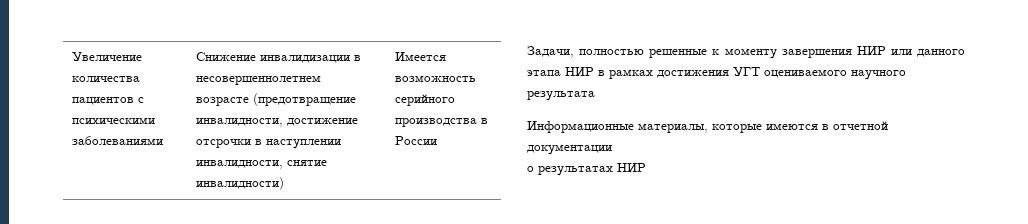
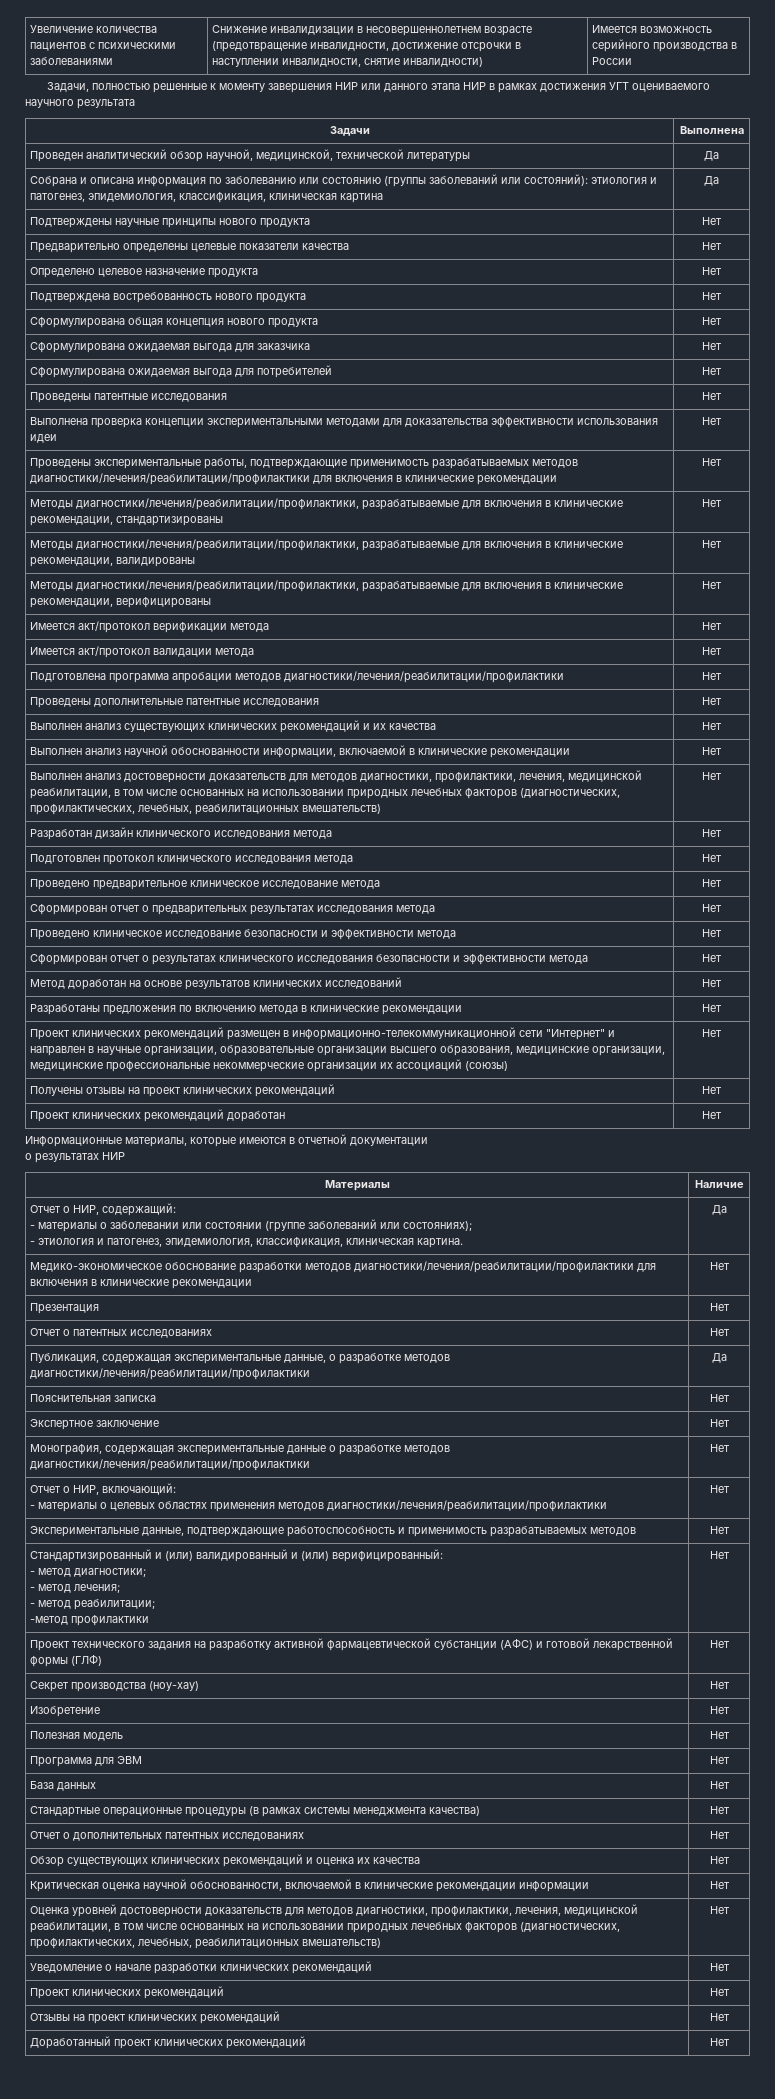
+ Задачи | Выполнена
+ Проведен аналитический обзор научной, медицинской, технической литературы | Да
+ Собрана и описана информация по заболеванию или состоянию (группы заболеваний или состояний): этиология и патогенез, эпидемиология, классификация, клиническая картина | Да
+ Подтверждены научные принципы нового продукта | Нет
+ Предварительно определены целевые показатели качества | Нет
+ Определено целевое назначение продукта | Нет
+ Подтверждена востребованность нового продукта | Нет
+ Сформулирована общая концепция нового продукта | Нет
+ Сформулирована ожидаемая выгода для заказчика | Нет
+ Сформулирована ожидаемая выгода для потребителей | Нет
+ Проведены патентные исследования | Нет
+ Выполнена проверка концепции экспериментальными методами для доказательства эффективности использования идеи | Нет
+ Проведены экспериментальные работы, подтверждающие применимость разрабатываемых методов диагностики/лечения/реабилитации/профилактики для включения в клинические рекомендации | Нет
+ Методы диагностики/лечения/реабилитации/профилактики, разрабатываемые для включения в клинические рекомендации, стандартизированы | Нет
+ Методы диагностики/лечения/реабилитации/профилактики, разрабатываемые для включения в клинические рекомендации, валидированы | Нет
+ Методы диагностики/лечения/реабилитации/профилактики, разрабатываемые для включения в клинические рекомендации, верифицированы | Нет
+ Имеется акт/протокол верификации метода | Нет
+ Имеется акт/протокол валидации метода | Нет
+ Подготовлена программа апробации методов диагностики/лечения/реабилитации/профилактики | Нет
+ Проведены дополнительные патентные исследования | Нет
+ Выполнен анализ существующих клинических рекомендаций и их качества | Нет
+ Выполнен анализ научной обоснованности информации, включаемой в клинические рекомендации | Нет
+ Выполнен анализ достоверности доказательств для методов диагностики, профилактики, лечения, медицинской реабилитации, в том числе основанных на использовании природных лечебных факторов (диагностических, профилактических, лечебных, реабилитационных вмешательств) | Нет
+ Разработан дизайн клинического исследования метода | Нет
+ Подготовлен протокол клинического исследования метода | Нет
+ Проведено предварительное клиническое исследование метода | Нет
+ Сформирован отчет о предварительных результатах исследования метода | Нет
+ Проведено клиническое исследование безопасности и эффективности метода | Нет
+ Сформирован отчет о результатах клинического исследования безопасности и эффективности метода | Нет
+ Метод доработан на основе результатов клинических исследований | Нет
+ Разработаны предложения по включению метода в клинические рекомендации | Нет
+ Проект клинических рекомендаций размещен в информационно-телекоммуникационной сети "Интернет" и направлен в научные организации, образовательные организации высшего образования, медицинские организации, медицинские профессиональные некоммерческие организации их ассоциаций (союзы) | Нет
+ Получены отзывы на проект клинических рекомендаций | Нет
+ Проект клинических рекомендаций доработан | Нет
+ Материалы | Наличие
+ Отчет о НИР, содержащий:
+ - материалы о заболевании или состоянии (группе заболеваний или состояниях);
+ - этиология и патогенез, эпидемиология, классификация, клиническая картина. | Да
+ Медико-экономическое обоснование разработки методов диагностики/лечения/реабилитации/профилактики для включения в клинические рекомендации | Нет
+ Презентация | Нет
+ Отчет о патентных исследованиях | Нет
+ Публикация, содержащая экспериментальные данные, о разработке методов диагностики/лечения/реабилитации/профилактики | Да
+ Пояснительная записка | Нет
+ Экспертное заключение | Нет
+ Монография, содержащая экспериментальные данные о разработке методов диагностики/лечения/реабилитации/профилактики | Нет
+ Отчет о НИР, включающий:
+ - материалы о целевых областях применения методов диагностики/лечения/реабилитации/профилактики | Нет
+ Экспериментальные данные, подтверждающие работоспособность и применимость разрабатываемых методов | Нет
+ Стандартизированный и (или) валидированный и (или) верифицированный:
+ - метод диагностики;
+ - метод лечения;
+ - метод реабилитации;
+ -метод профилактики | Нет
+ Проект технического задания на разработку активной фармацевтической субстанции (АФС) и готовой лекарственной формы (ГЛФ) | Нет
+ Секрет производства (ноу-хау) | Нет
+ Изобретение | Нет
+ Полезная модель | Нет
+ Программа для ЭВМ | Нет
+ База данных | Нет
+ Стандартные операционные процедуры (в рамках системы менеджмента качества) | Нет
+ Отчет о дополнительных патентных исследованиях | Нет
+ Обзор существующих клинических рекомендаций и оценка их качества | Нет
+ Критическая оценка научной обоснованности, включаемой в клинические рекомендации информации | Нет
+ Оценка уровней достоверности доказательств для методов диагностики, профилактики, лечения, медицинской реабилитации, в том числе основанных на использовании природных лечебных факторов (диагностических, профилактических, лечебных, реабилитационных вмешательств) | Нет
+ Уведомление о начале разработки клинических рекомендаций | Нет
+ Проект клинических рекомендаций | Нет
+ Отзывы на проект клинических рекомендаций | Нет
+ Доработанный проект клинических рекомендаций | Нет

